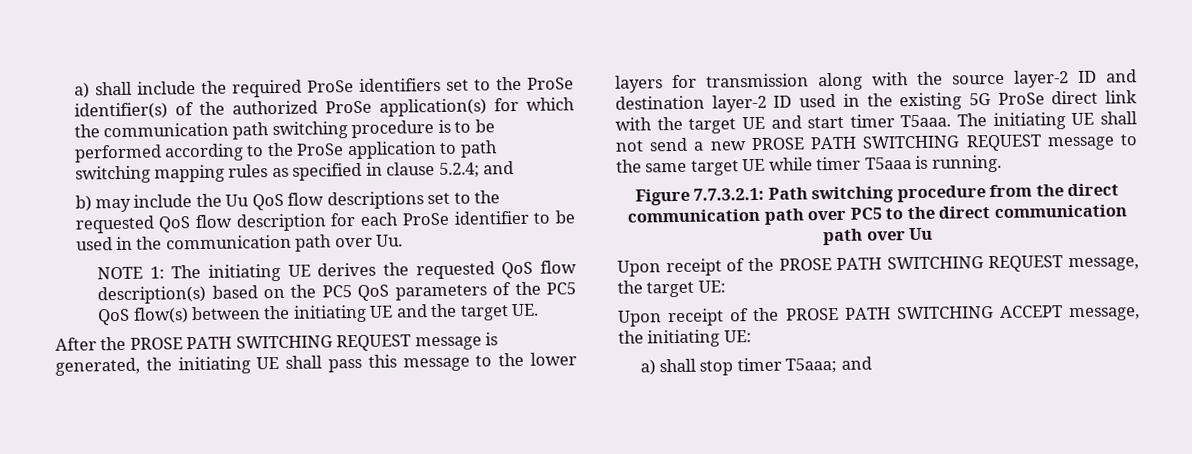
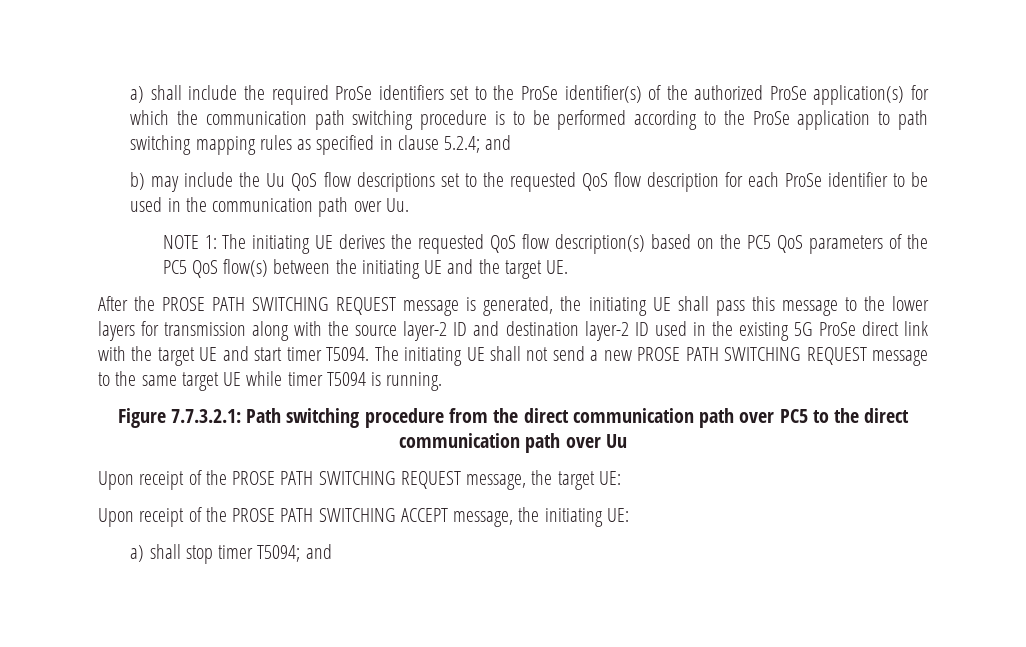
- After the PROSE PATH SWITCHING REQUEST message is generated, the initiating UE shall pass this message to the lower layers for transmission along with the source layer-2 ID and destination layer-2 ID used in the existing 5G ProSe direct link with the target UE and start timer T5aaa.
+ After the PROSE PATH SWITCHING REQUEST message is generated, the initiating UE shall pass this message to the lower layers for transmission along with the source layer-2 ID and destination layer-2 ID used in the existing 5G ProSe direct link with the target UE and start timer T5094.
- The initiating UE shall not send a new PROSE PATH SWITCHING REQUEST message to the same target UE while timer T5aaa is running.
+ The initiating UE shall not send a new PROSE PATH SWITCHING REQUEST message to the same target UE while timer T5094 is running.
- a) shall stop timer T5aaa; and
+ a) shall stop timer T5094; and

